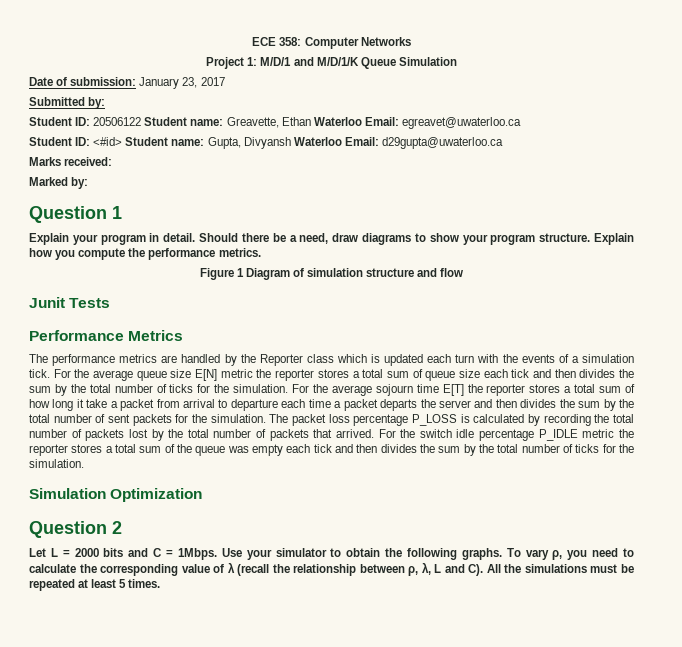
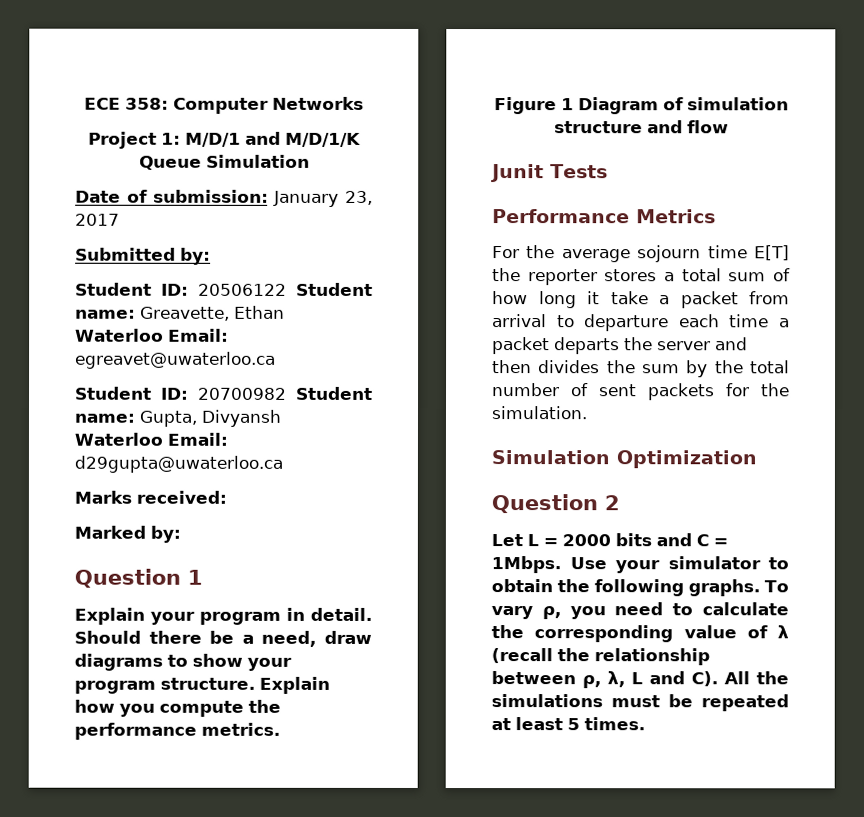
- Student ID: <#id> Student name: Gupta, Divyansh Waterloo Email: d29gupta@uwaterloo.ca
+ Student ID: 20700982 Student name: Gupta, Divyansh Waterloo Email: d29gupta@uwaterloo.ca
- The performance metrics are handled by the Reporter class which is updated each turn with the events of a simulation tick. For the average queue size E[N] metric the reporter stores a total sum of queue size each tick and then divides the sum by the total number of ticks for the simulation.
- The packet loss percentage P_LOSS is calculated by recording the total number of packets lost by the total number of packets that arrived. For the switch idle percentage P_IDLE metric the reporter stores a total sum of the queue was empty each tick and then divides the sum by the total number of ticks for the simulation.

